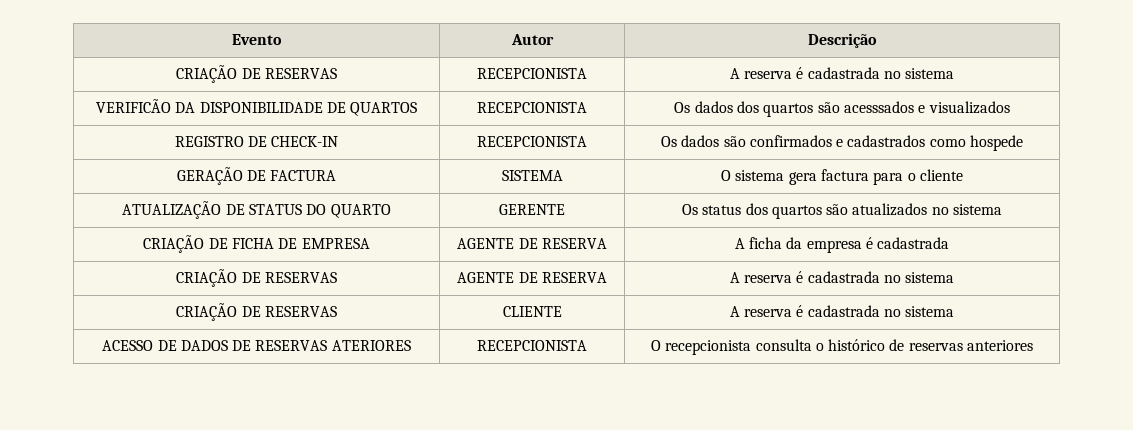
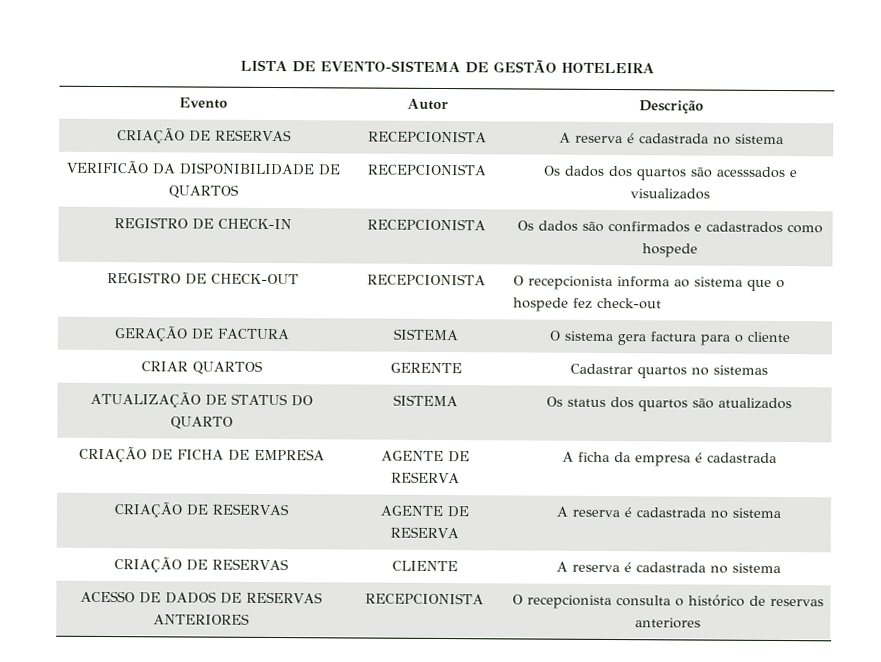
+ LISTA DE EVENTO-SISTEMA DE GESTÃO HOTELEIRA
+ REGISTRO DE CHECK-OUT | RECEPCIONISTA | O recepcionista informa ao sistema que o hospede fez check-out
+ CRIAR QUARTOS | GERENTE | Cadastrar quartos no sistemas
- ATUALIZAÇÃO DE STATUS DO QUARTO | GERENTE | Os status dos quartos são atualizados no sistema
+ ATUALIZAÇÃO DE STATUS DO QUARTO | SISTEMA | Os status dos quartos são atualizados
- ACESSO DE DADOS DE RESERVAS ATERIORES | RECEPCIONISTA | O recepcionista consulta o histórico de reservas anteriores
+ ACESSO DE DADOS DE RESERVAS ANTERIORES | RECEPCIONISTA | O recepcionista consulta o histórico de reservas anteriores

